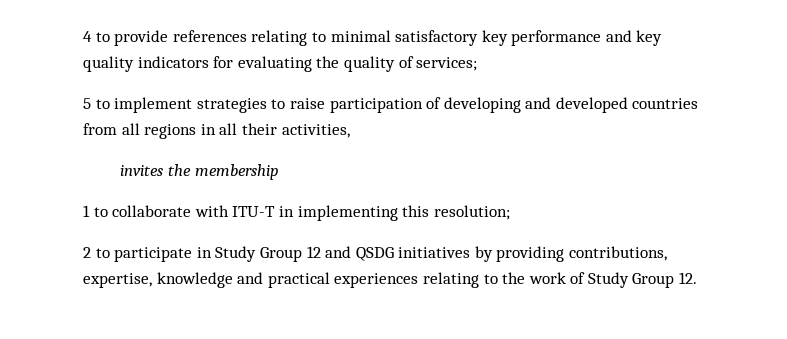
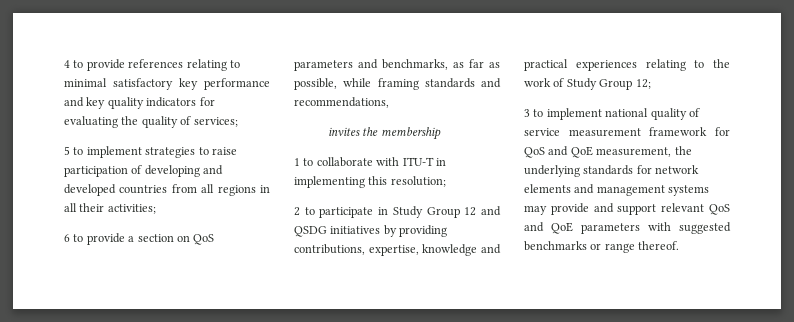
- 5 to implement strategies to raise participation of developing and developed countries from all regions in all their activities,
+ 5 to implement strategies to raise participation of developing and developed countries from all regions in all their activities;
+ 6 to provide a section on QoS parameters and benchmarks, as far as possible, while framing standards and recommendations,
- 2 to participate in Study Group 12 and QSDG initiatives by providing contributions, expertise, knowledge and practical experiences relating to the work of Study Group 12.
+ 2 to participate in Study Group 12 and QSDG initiatives by providing contributions, expertise, knowledge and practical experiences relating to the work of Study Group 12;
+ 3 to implement national quality of service measurement framework for QoS and QoE measurement, the underlying standards for network elements and management systems may provide and support relevant QoS and QoE parameters with suggested benchmarks or range thereof.

